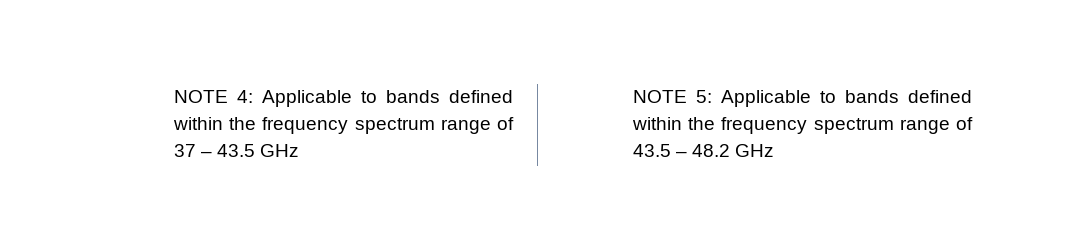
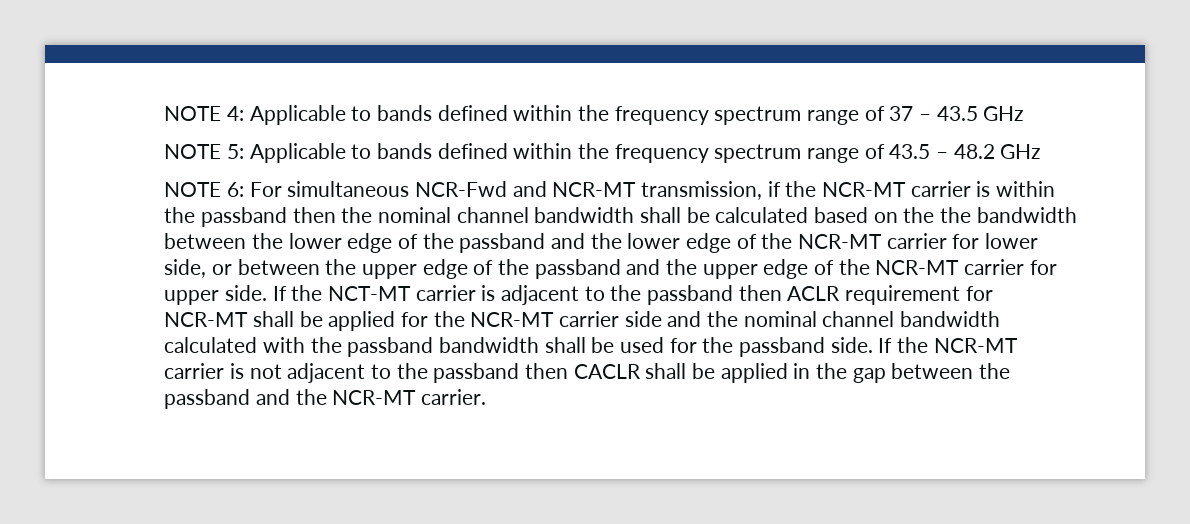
+ NOTE 6: For simultaneous NCR-Fwd and NCR-MT transmission, if the NCR-MT carrier is within the passband then the nominal channel bandwidth shall be calculated based on the the bandwidth between the lower edge of the passband and the lower edge of the NCR-MT carrier for lower side, or between the upper edge of the passband and the upper edge of the NCR-MT carrier for upper side. If the NCT-MT carrier is adjacent to the passband then ACLR requirement for NCR-MT shall be applied for the NCR-MT carrier side and the nominal channel bandwidth calculated with the passband bandwidth shall be used for the passband side. If the NCR-MT carrier is not adjacent to the passband then CACLR shall be applied in the gap between the passband and the NCR-MT carrier.

